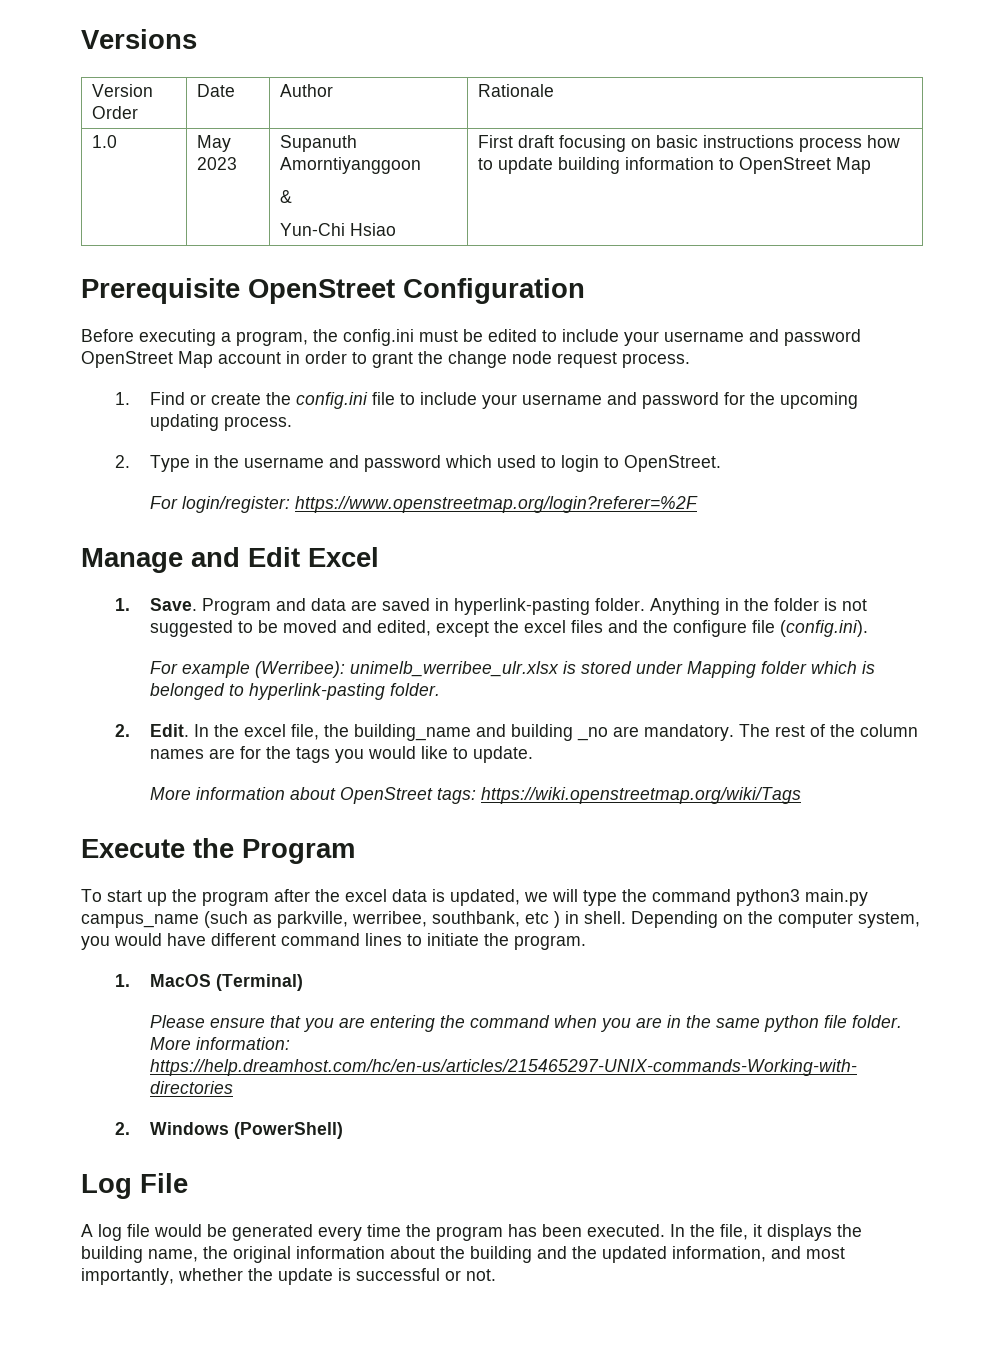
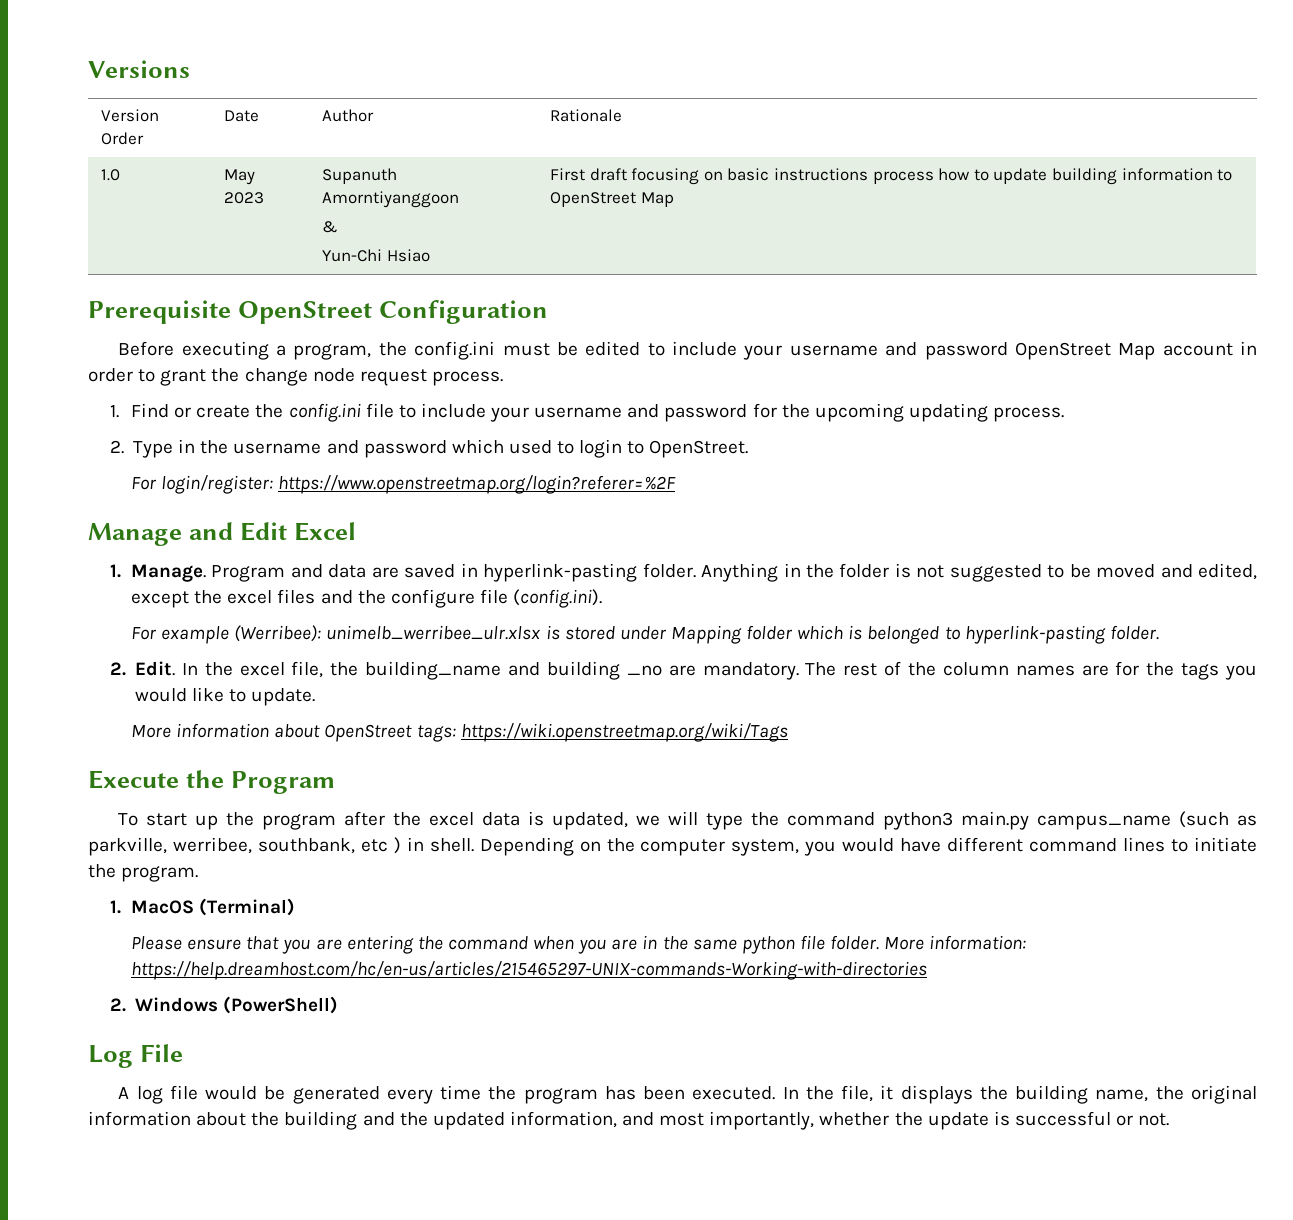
- 1. Save.
+ 1. Manage.

